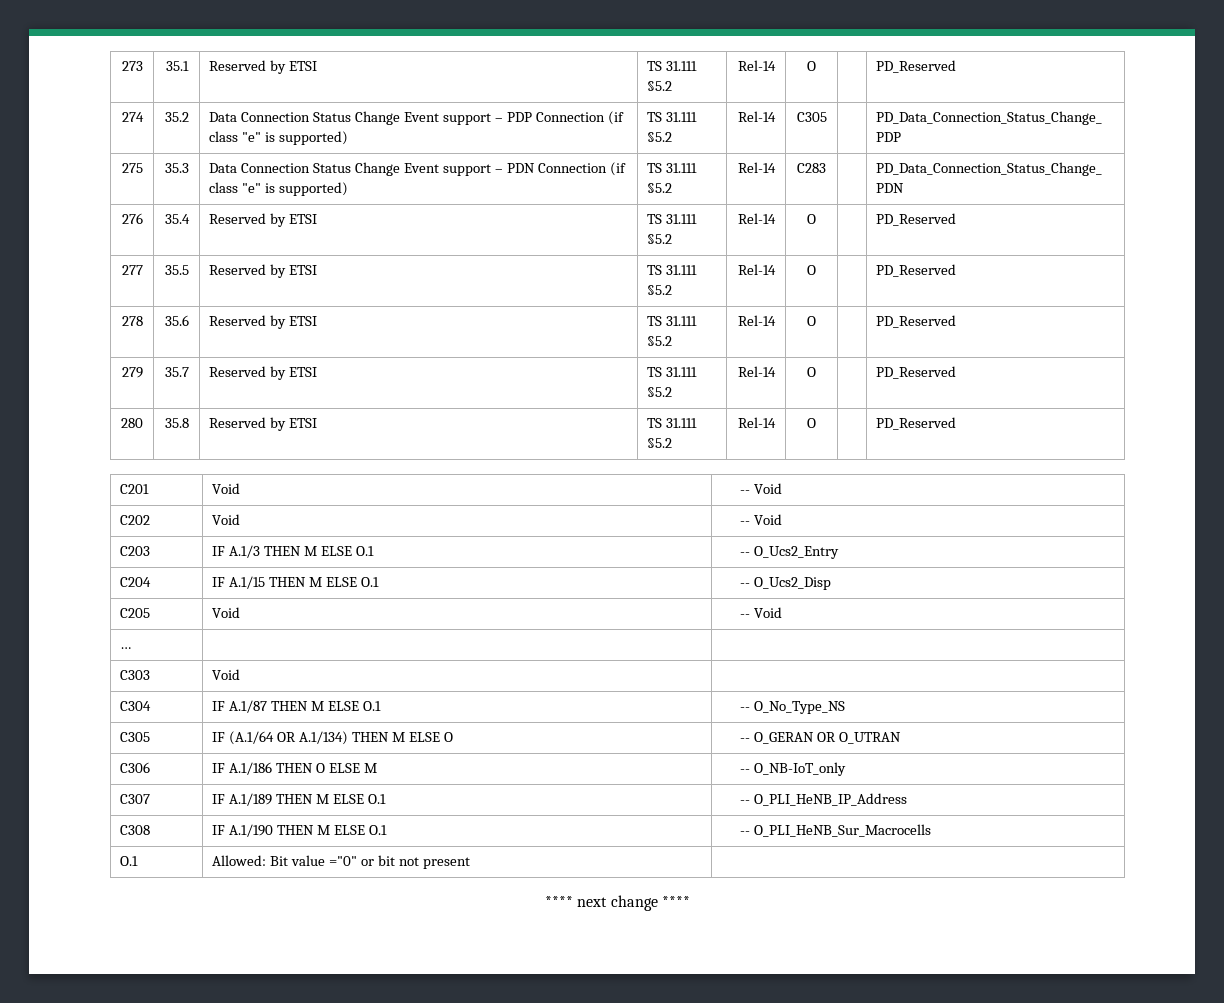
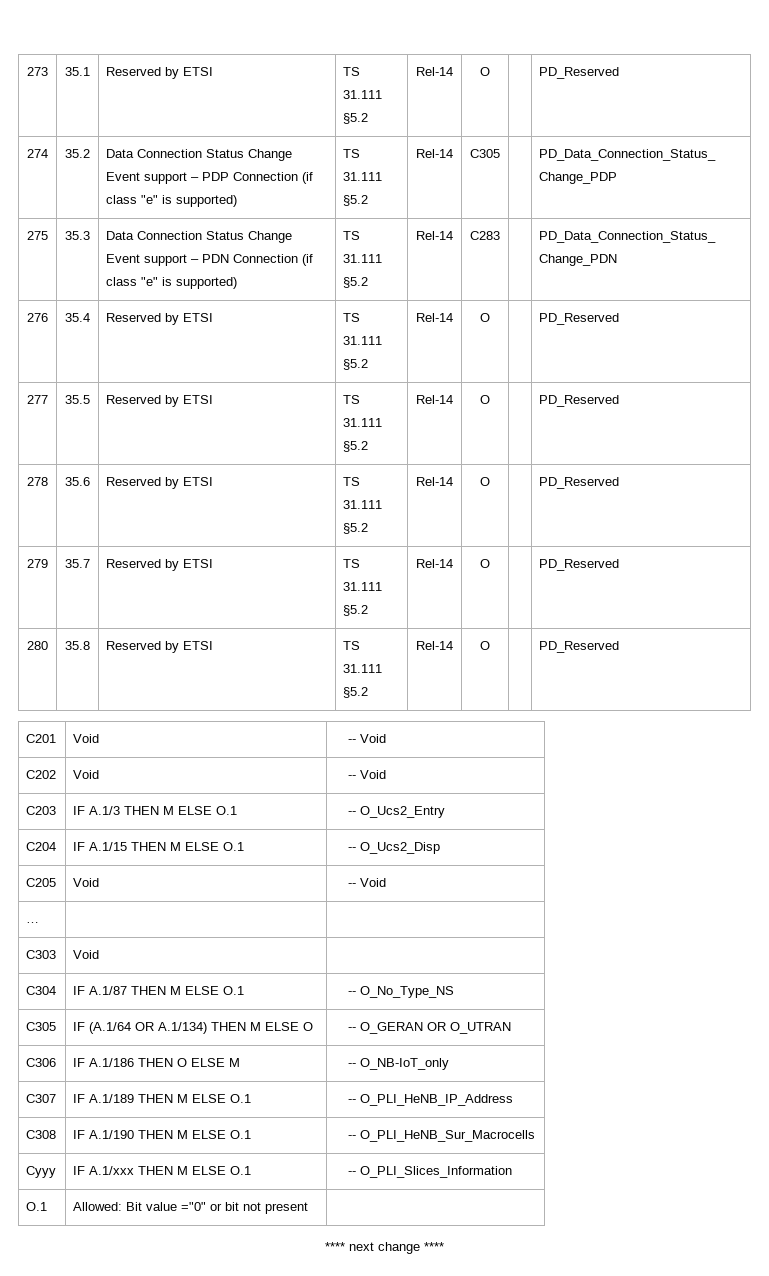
+ Cyyy | IF A.1/xxx THEN M ELSE O.1 | -- O_PLI_Slices_Information

